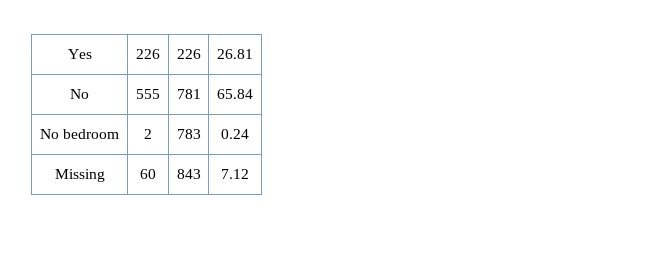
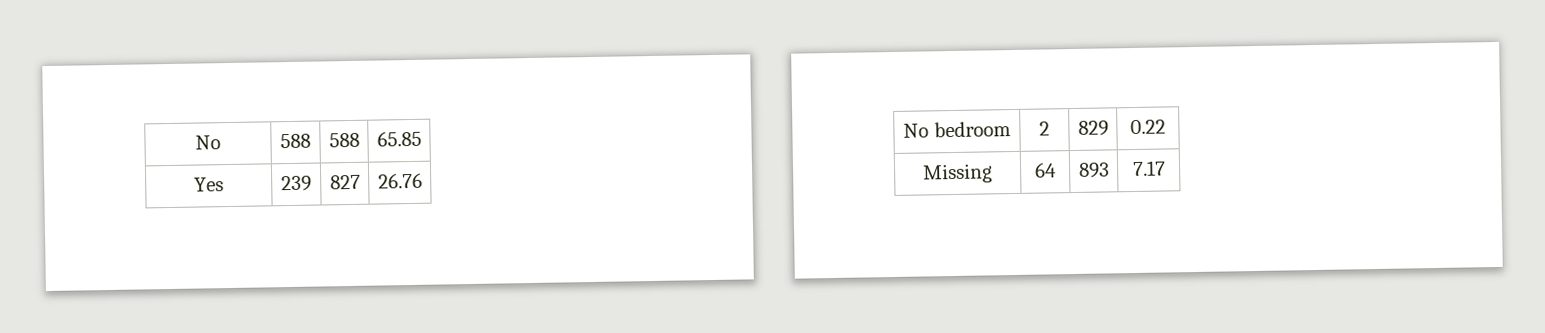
- Yes | 226 | 226 | 26.81
- No | 555 | 781 | 65.84
+ No | 588 | 588 | 65.85
+ Yes | 239 | 827 | 26.76
- No bedroom | 2 | 783 | 0.24
+ No bedroom | 2 | 829 | 0.22
- Missing | 60 | 843 | 7.12
+ Missing | 64 | 893 | 7.17

